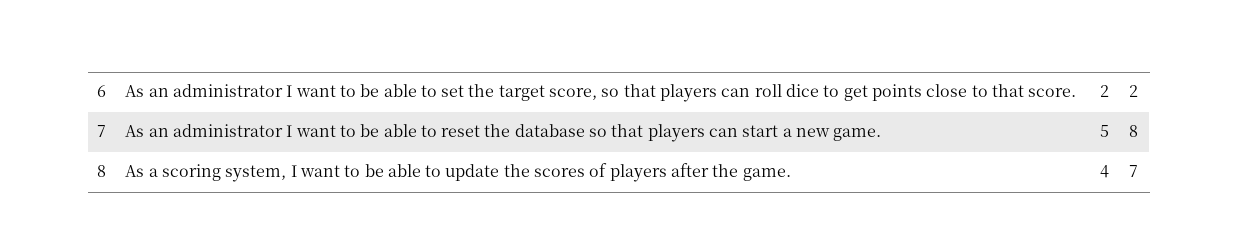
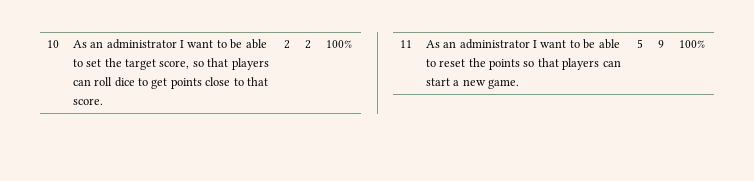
- 6 | As an administrator I want to be able to set the target score, so that players can roll dice to get points close to that score. | 2 | 2
- 7 | As an administrator I want to be able to reset the database so that players can start a new game. | 5 | 8
- 8 | As a scoring system, I want to be able to update the scores of players after the game. | 4 | 7
+ 10 | As an administrator I want to be able to set the target score, so that players can roll dice to get points close to that score. | 2 | 2 | 100%
+ 11 | As an administrator I want to be able to reset the points so that players can start a new game. | 5 | 9 | 100%

